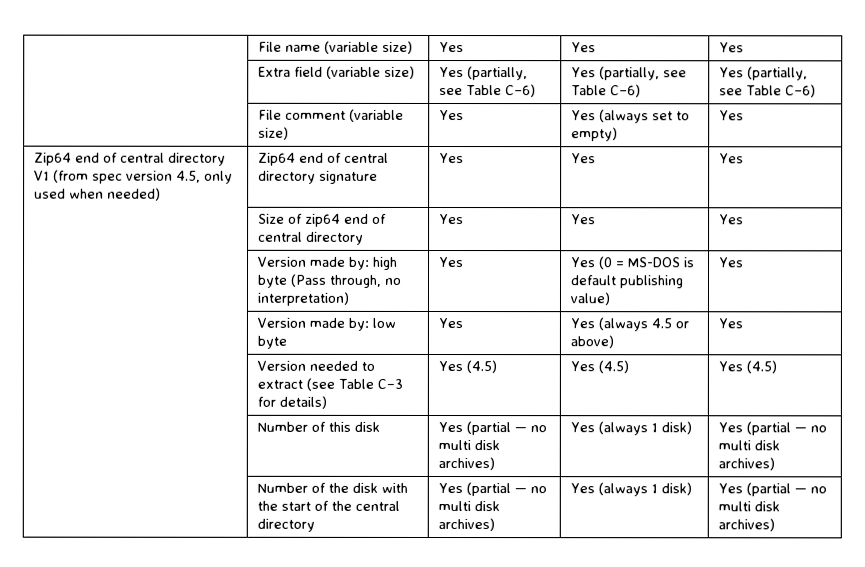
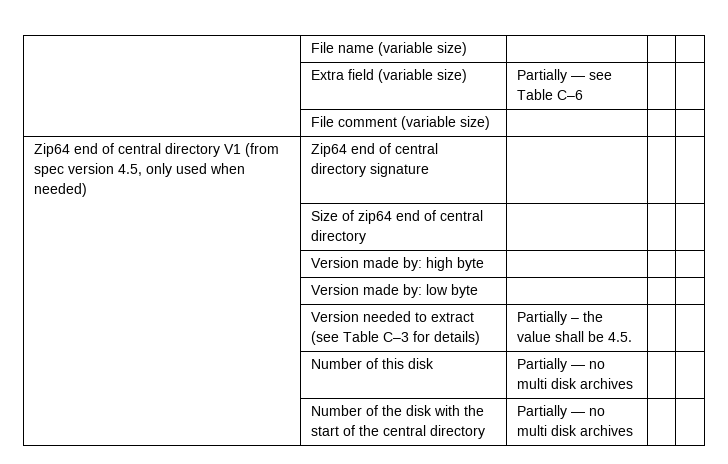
- | File name (variable size) | Yes | Yes | Yes
+ | File name (variable size) | | |
- | Extra field (variable size) | Yes (partially, see Table C–6) | Yes (partially, see Table C–6) | Yes (partially, see Table C–6)
- | File comment (variable size) | Yes | Yes (always set to empty) | Yes
+ | Extra field (variable size) | Partially — see Table C–6 | |
+ | File comment (variable size) | | |
- Zip64 end of central directory V1 (from spec version 4.5, only used when needed) | Zip64 end of central directory signature | Yes | Yes | Yes
+ Zip64 end of central directory V1 (from spec version 4.5, only used when needed) | Zip64 end of central directory signature | | |
- | Size of zip64 end of central directory | Yes | Yes | Yes
+ | Size of zip64 end of central directory | | |
- | Version made by: high byte (Pass through, no interpretation) | Yes | Yes (0 = MS-DOS is default publishing value) | Yes
+ | Version made by: high byte | | |
- | Version made by: low byte | Yes | Yes (always 4.5 or above) | Yes
+ | Version made by: low byte | | |
- | Version needed to extract (see Table C–3 for details) | Yes (4.5) | Yes (4.5) | Yes (4.5)
+ | Version needed to extract (see Table C–3 for details) | Partially – the value shall be 4.5. | |
- | Number of this disk | Yes (partial — no multi disk archives) | Yes (always 1 disk) | Yes (partial — no multi disk archives)
+ | Number of this disk | Partially — no multi disk archives | |
- | Number of the disk with the start of the central directory | Yes (partial — no multi disk archives) | Yes (always 1 disk) | Yes (partial — no multi disk archives)
+ | Number of the disk with the start of the central directory | Partially — no multi disk archives | |

